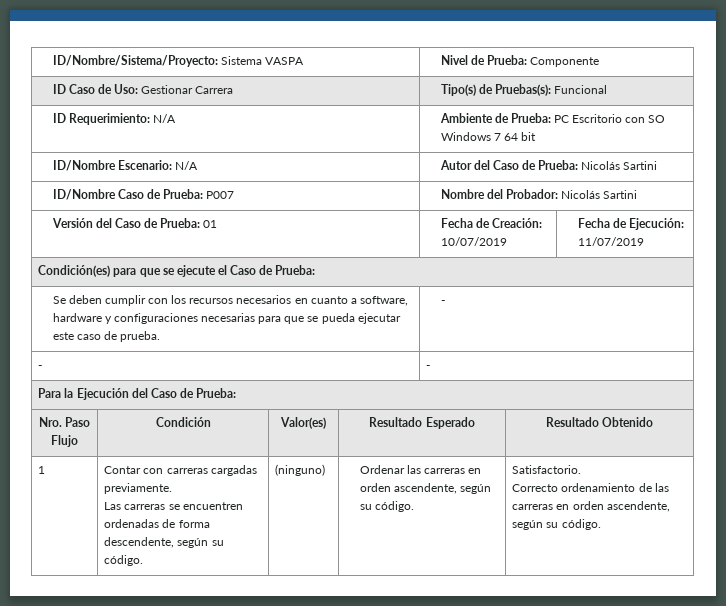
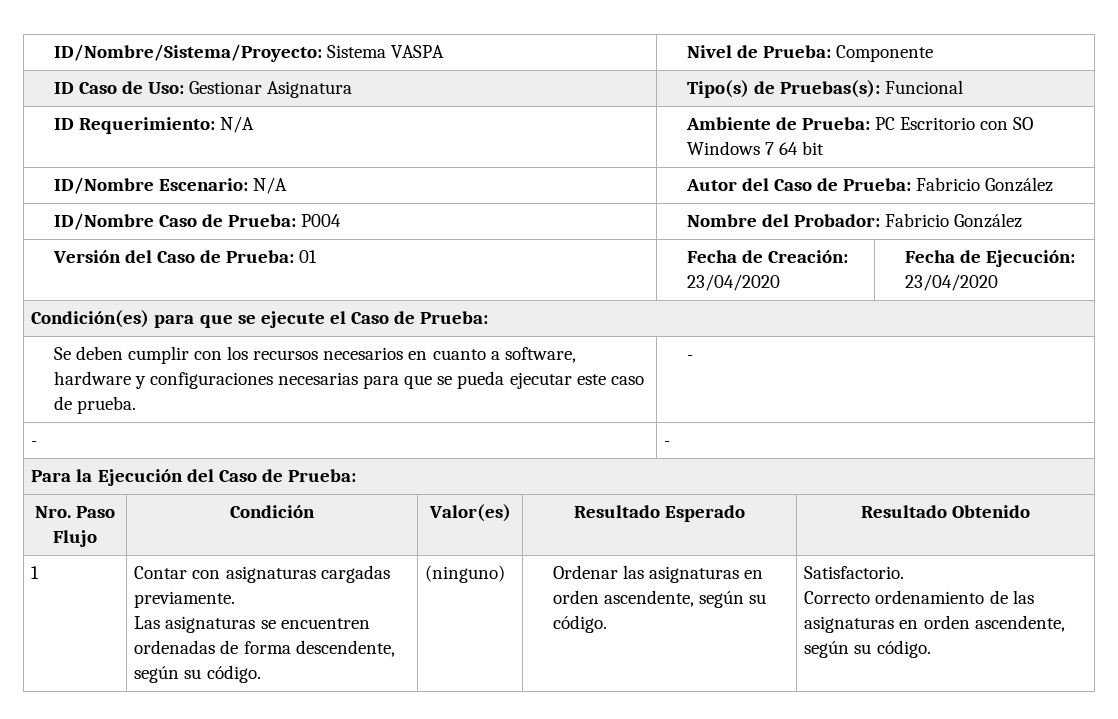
- ID Caso de Uso: Gestionar Carrera | Tipo(s) de Pruebas(s): Funcional
+ ID Caso de Uso: Gestionar Asignatura | Tipo(s) de Pruebas(s): Funcional
- ID/Nombre Escenario: N/A | Autor del Caso de Prueba: Nicolás Sartini
+ ID/Nombre Escenario: N/A | Autor del Caso de Prueba: Fabricio González
- ID/Nombre Caso de Prueba: P007 | Nombre del Probador: Nicolás Sartini
+ ID/Nombre Caso de Prueba: P004 | Nombre del Probador: Fabricio González
- Versión del Caso de Prueba: 01 | Fecha de Creación: 10/07/2019 | Fecha de Ejecución: 11/07/2019
+ Versión del Caso de Prueba: 01 | Fecha de Creación: 23/04/2020 | Fecha de Ejecución: 23/04/2020
- 1 | Contar con carreras cargadas previamente.
- Las carreras se encuentren ordenadas de forma descendente, según su código. | (ninguno) | Ordenar las carreras en orden ascendente, según su código. | Satisfactorio.
- Correcto ordenamiento de las carreras en orden ascendente, según su código.
+ 1 | Contar con asignaturas cargadas previamente.
+ Las asignaturas se encuentren ordenadas de forma descendente, según su código. | (ninguno) | Ordenar las asignaturas en orden ascendente, según su código. | Satisfactorio.
+ Correcto ordenamiento de las asignaturas en orden ascendente, según su código.

